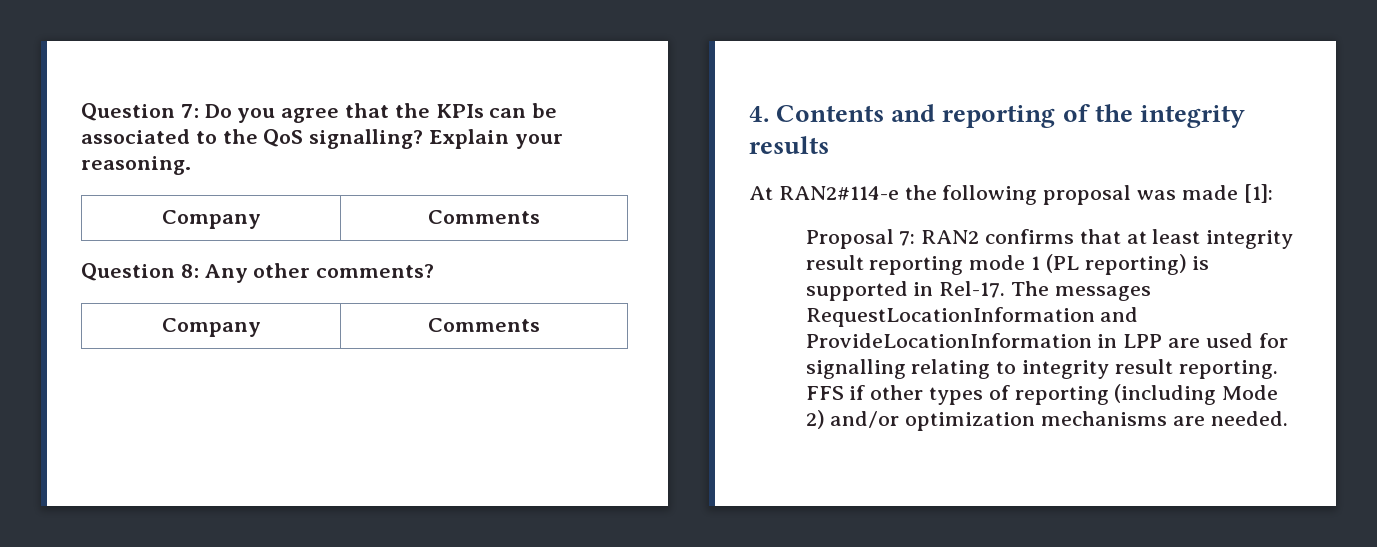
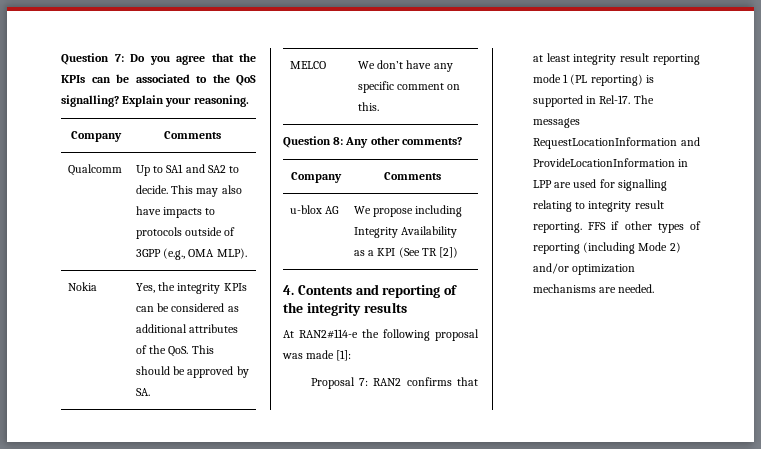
+ Qualcomm | Up to SA1 and SA2 to decide. This may also have impacts to protocols outside of 3GPP (e.g., OMA MLP).
+ Nokia | Yes, the integrity KPIs can be considered as additional attributes of the QoS. This should be approved by SA.
+ MELCO | We don’t have any specific comment on this.
+ u-blox AG | We propose including Integrity Availability as a KPI (See TR [2])

